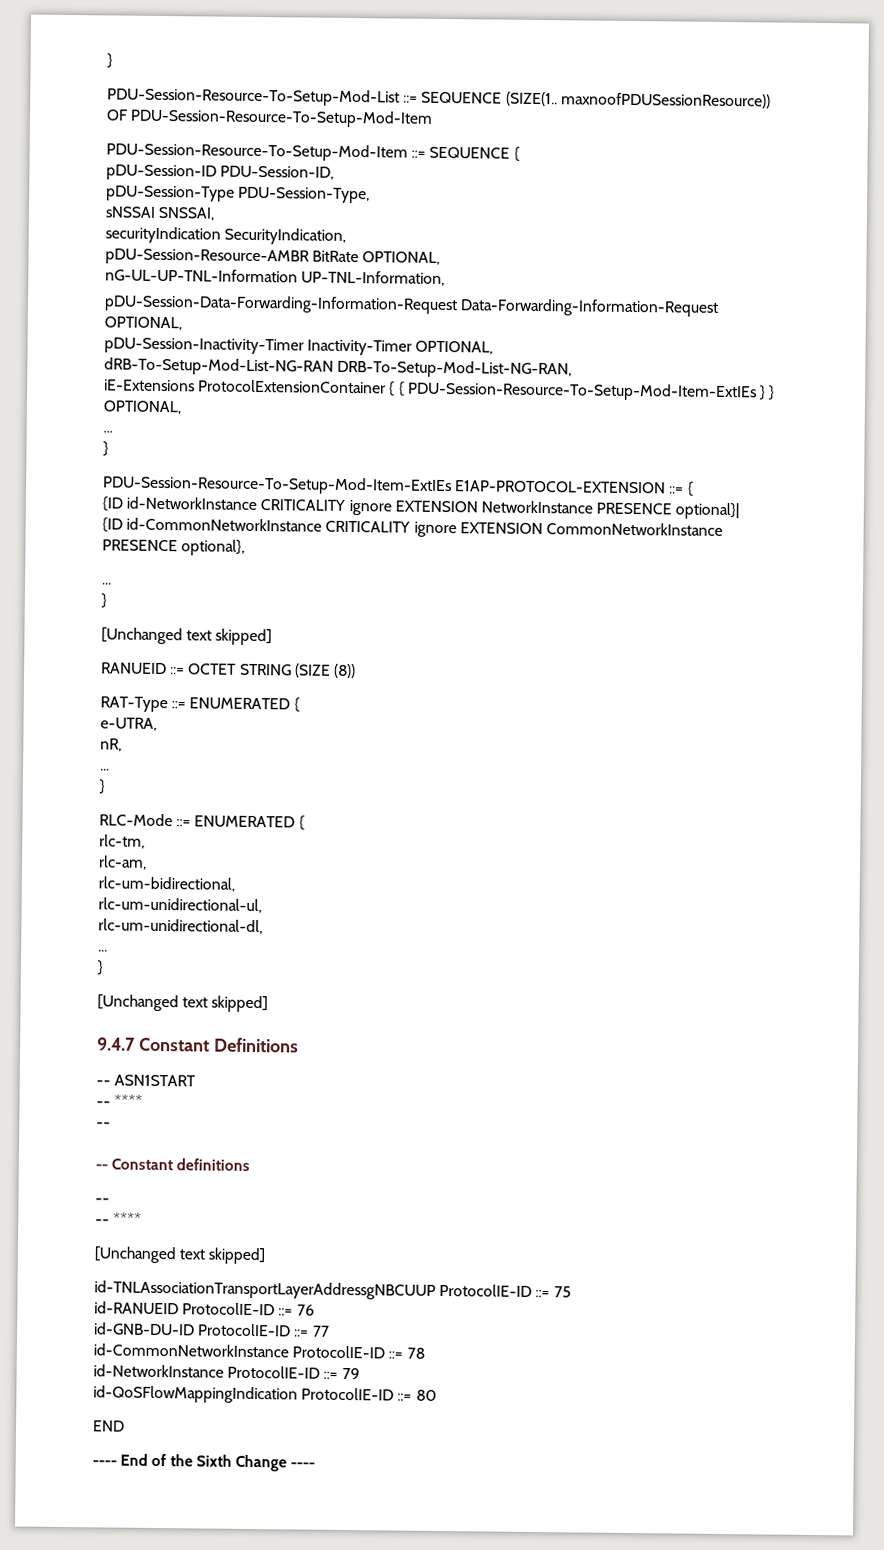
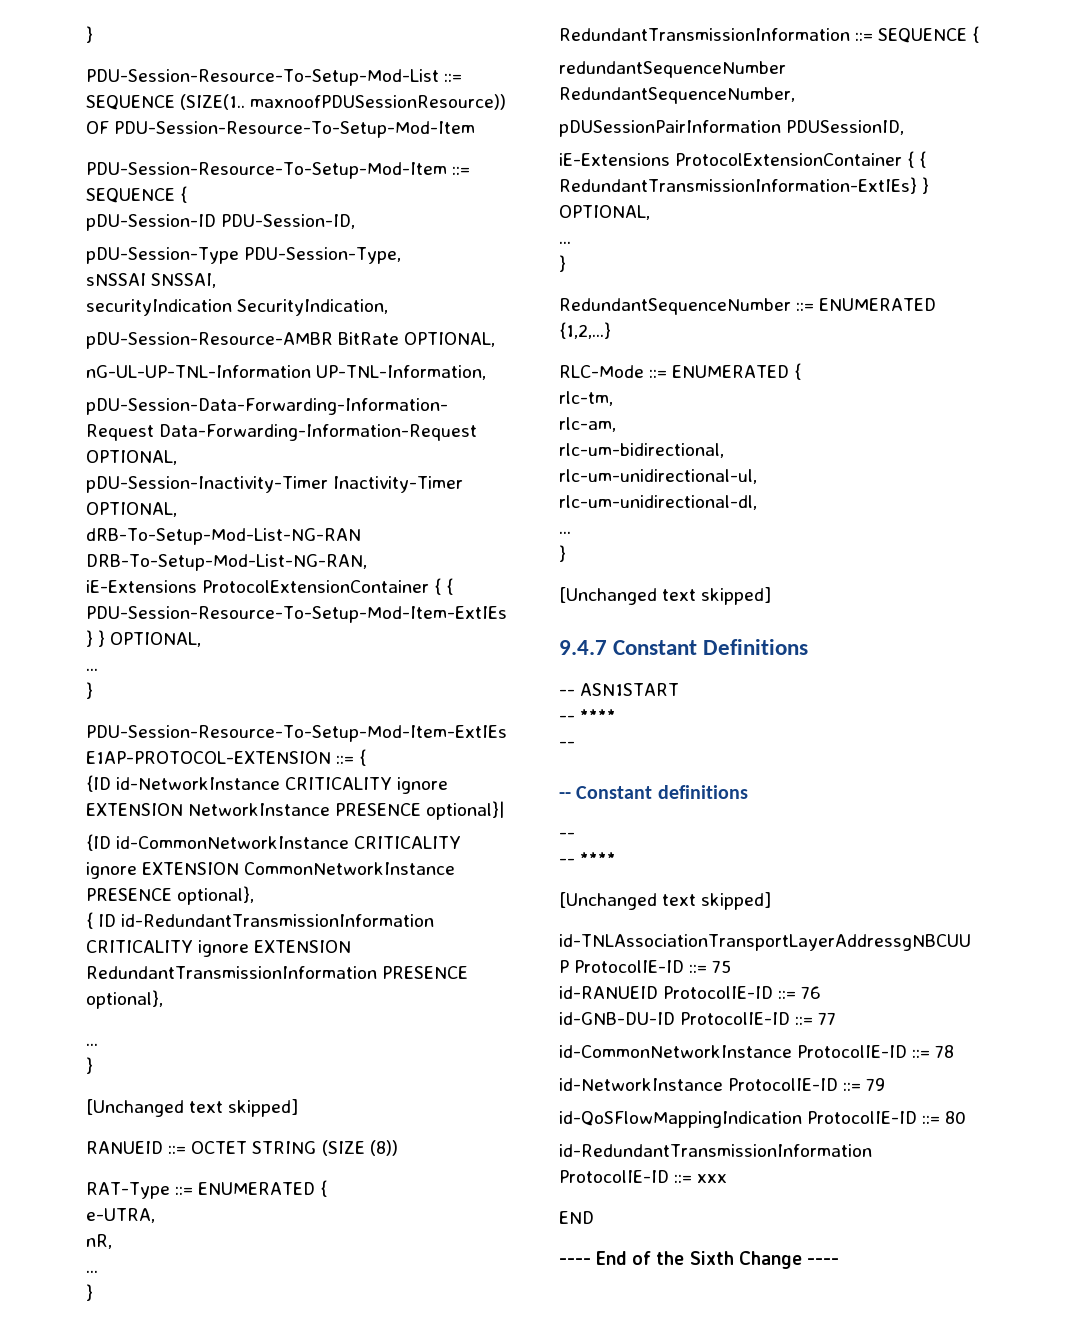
+ { ID id-RedundantTransmissionInformation CRITICALITY ignore EXTENSION RedundantTransmissionInformation PRESENCE optional},
+ RedundantTransmissionInformation ::= SEQUENCE {
+ redundantSequenceNumber RedundantSequenceNumber,
+ pDUSessionPairInformation PDUSessionID,
+ iE-Extensions ProtocolExtensionContainer { { RedundantTransmissionInformation-ExtIEs} } OPTIONAL,
+ ...
+ }
+ RedundantSequenceNumber ::= ENUMERATED {1,2,...}
+ id-RedundantTransmissionInformation ProtocolIE-ID ::= xxx

